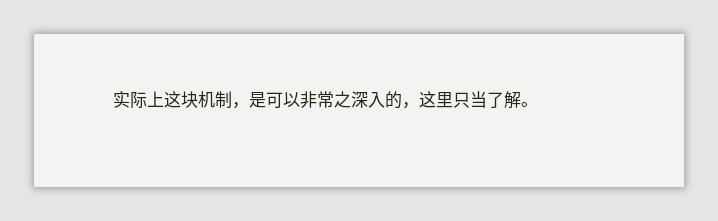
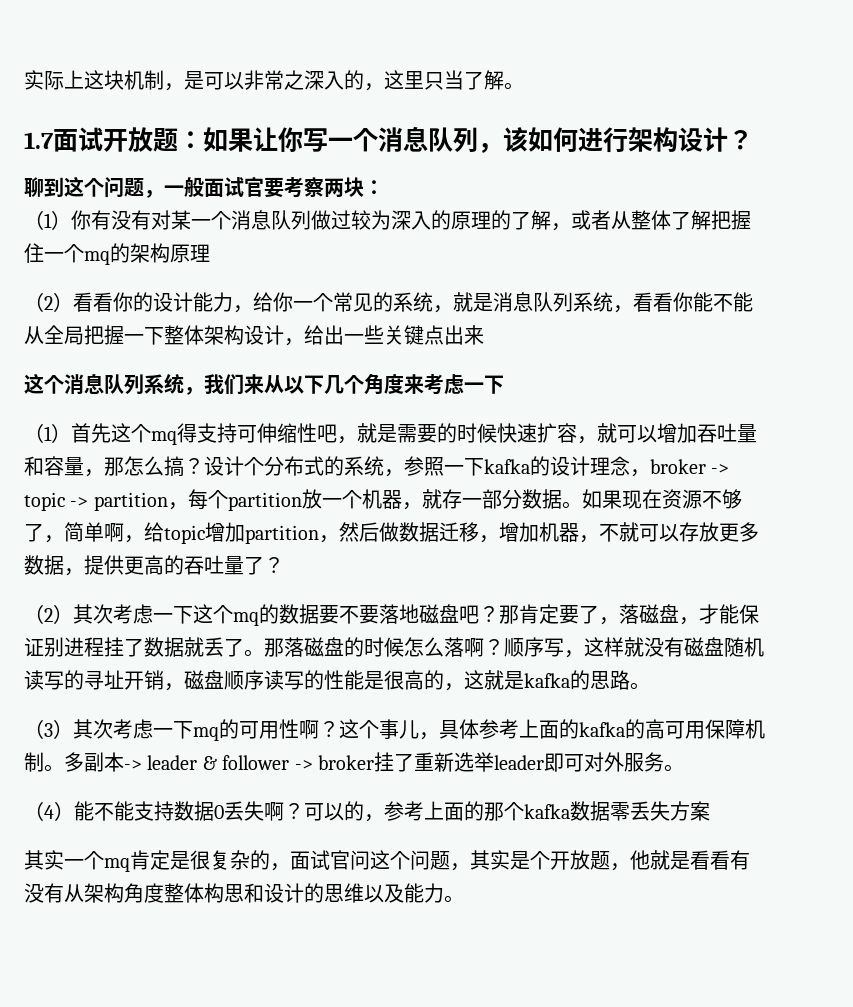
+ 1.7面试开放题：如果让你写一个消息队列，该如何进行架构设计？
+ 聊到这个问题，一般面试官要考察两块：
+ （1）你有没有对某一个消息队列做过较为深入的原理的了解，或者从整体了解把握住一个mq的架构原理
+ （2）看看你的设计能力，给你一个常见的系统，就是消息队列系统，看看你能不能从全局把握一下整体架构设计，给出一些关键点出来
+ 这个消息队列系统，我们来从以下几个角度来考虑一下
+ （1）首先这个mq得支持可伸缩性吧，就是需要的时候快速扩容，就可以增加吞吐量和容量，那怎么搞？设计个分布式的系统，参照一下kafka的设计理念，broker -> topic -> partition，每个partition放一个机器，就存一部分数据。如果现在资源不够了，简单啊，给topic增加partition，然后做数据迁移，增加机器，不就可以存放更多数据，提供更高的吞吐量了？
+ （2）其次考虑一下这个mq的数据要不要落地磁盘吧？那肯定要了，落磁盘，才能保证别进程挂了数据就丢了。那落磁盘的时候怎么落啊？顺序写，这样就没有磁盘随机读写的寻址开销，磁盘顺序读写的性能是很高的，这就是kafka的思路。
+ （3）其次考虑一下mq的可用性啊？这个事儿，具体参考上面的kafka的高可用保障机制。多副本-> leader & follower -> broker挂了重新选举leader即可对外服务。
+ （4）能不能支持数据0丢失啊？可以的，参考上面的那个kafka数据零丢失方案
+ 其实一个mq肯定是很复杂的，面试官问这个问题，其实是个开放题，他就是看看有没有从架构角度整体构思和设计的思维以及能力。

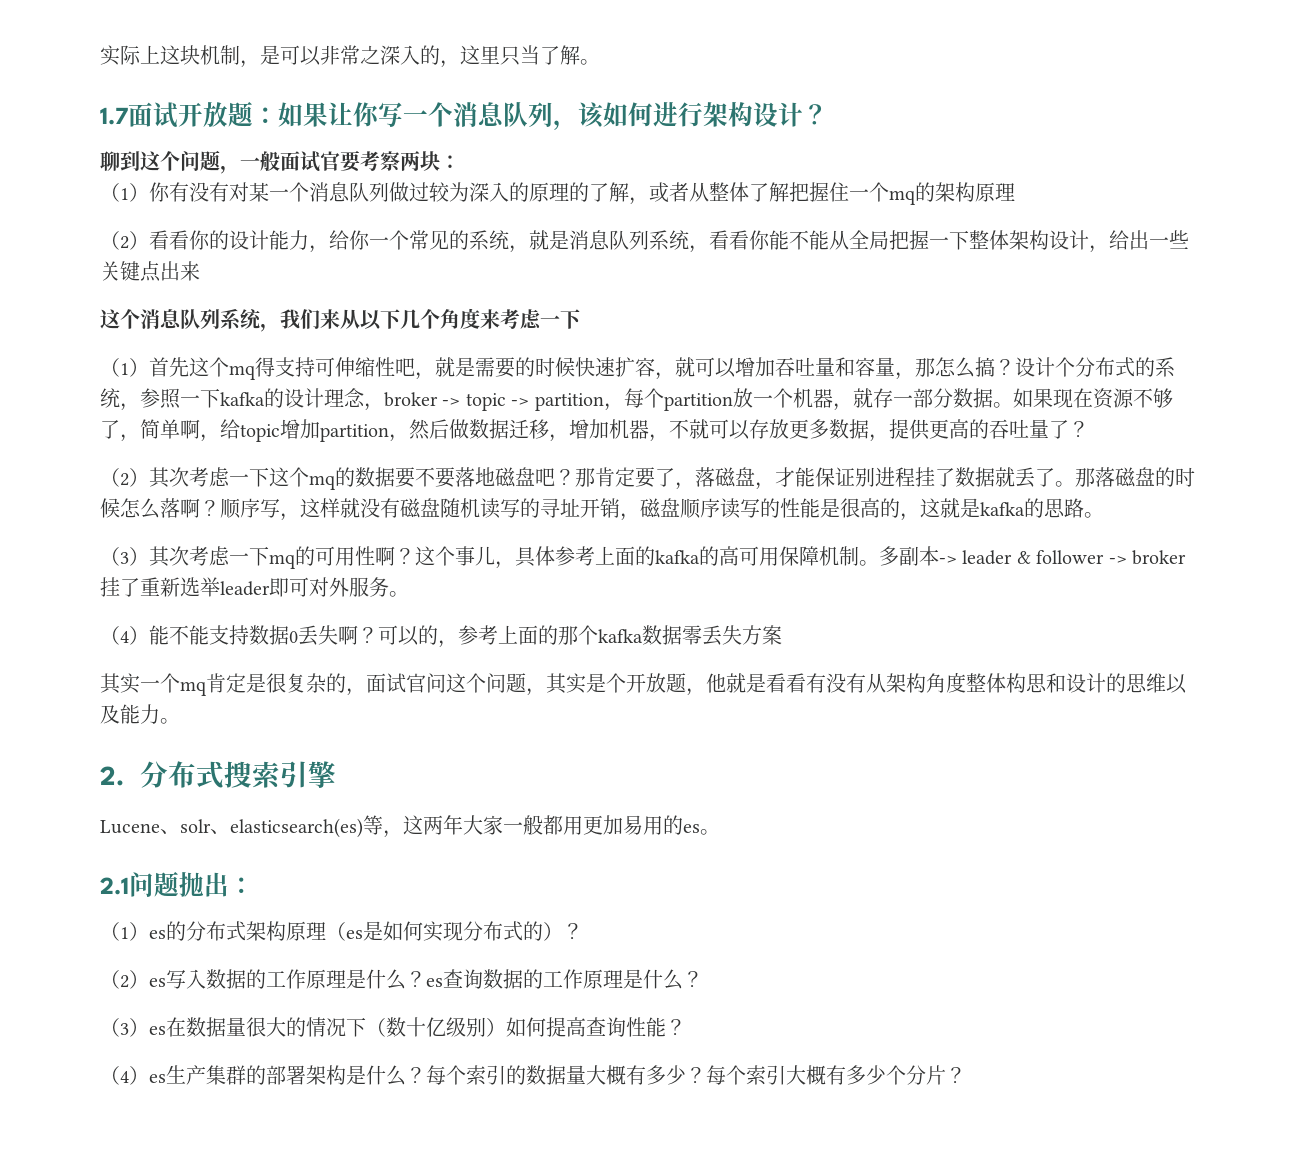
+ 2.分布式搜索引擎
+ Lucene、solr、elasticsearch(es)等，这两年大家一般都用更加易用的es。
+ 2.1问题抛出：
+ （1）es的分布式架构原理（es是如何实现分布式的）？
+ （2）es写入数据的工作原理是什么？es查询数据的工作原理是什么？
+ （3）es在数据量很大的情况下（数十亿级别）如何提高查询性能？
+ （4）es生产集群的部署架构是什么？每个索引的数据量大概有多少？每个索引大概有多少个分片？

